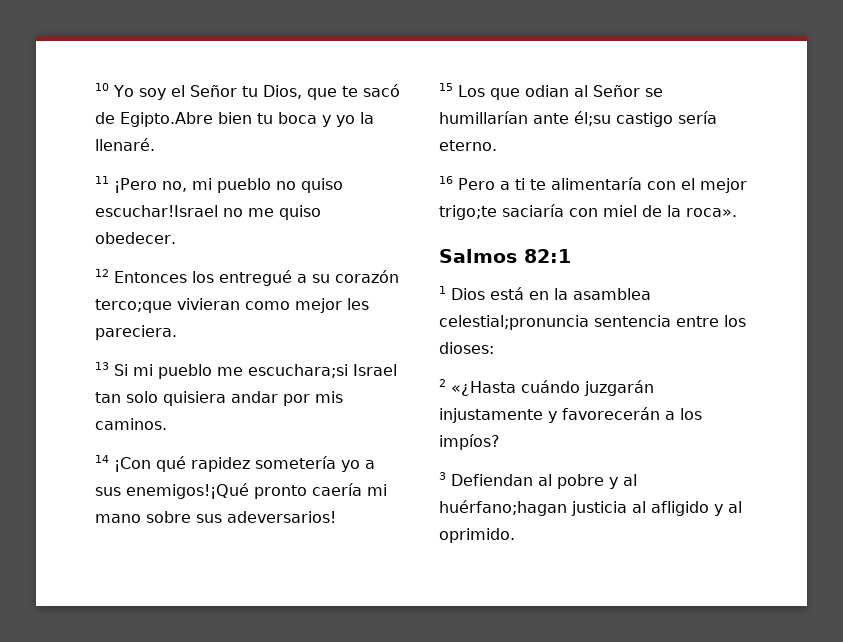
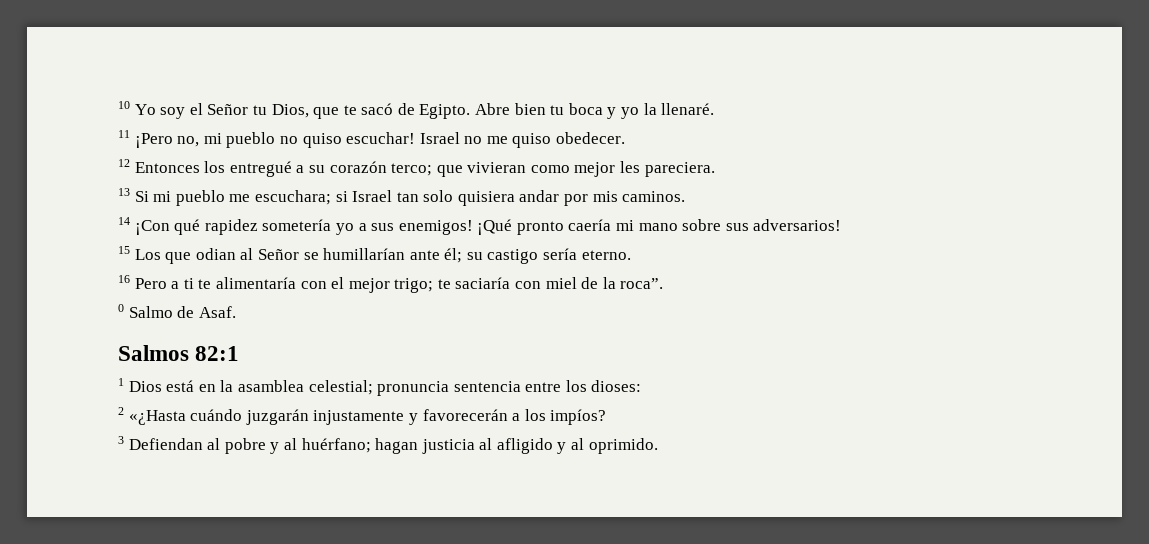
- 10 Yo soy el Señor tu Dios, que te sacó de Egipto.Abre bien tu boca y yo la llenaré.
+ 10 Yo soy el Señor tu Dios, que te sacó de Egipto. Abre bien tu boca y yo la llenaré.
- 11 ¡Pero no, mi pueblo no quiso escuchar!Israel no me quiso obedecer.
+ 11 ¡Pero no, mi pueblo no quiso escuchar! Israel no me quiso obedecer.
- 12 Entonces los entregué a su corazón terco;que vivieran como mejor les pareciera.
+ 12 Entonces los entregué a su corazón terco; que vivieran como mejor les pareciera.
- 13 Si mi pueblo me escuchara;si Israel tan solo quisiera andar por mis caminos.
+ 13 Si mi pueblo me escuchara; si Israel tan solo quisiera andar por mis caminos.
- 14 ¡Con qué rapidez sometería yo a sus enemigos!¡Qué pronto caería mi mano sobre sus adeversarios!
+ 14 ¡Con qué rapidez sometería yo a sus enemigos! ¡Qué pronto caería mi mano sobre sus adversarios!
- 15 Los que odian al Señor se humillarían ante él;su castigo sería eterno.
+ 15 Los que odian al Señor se humillarían ante él; su castigo sería eterno.
- 16 Pero a ti te alimentaría con el mejor trigo;te saciaría con miel de la roca».
+ 16 Pero a ti te alimentaría con el mejor trigo; te saciaría con miel de la roca”.
+ 0 Salmo de Asaf.
- 1 Dios está en la asamblea celestial;pronuncia sentencia entre los dioses:
+ 1 Dios está en la asamblea celestial; pronuncia sentencia entre los dioses:
- 3 Defiendan al pobre y al huérfano;hagan justicia al afligido y al oprimido.
+ 3 Defiendan al pobre y al huérfano; hagan justicia al afligido y al oprimido.

